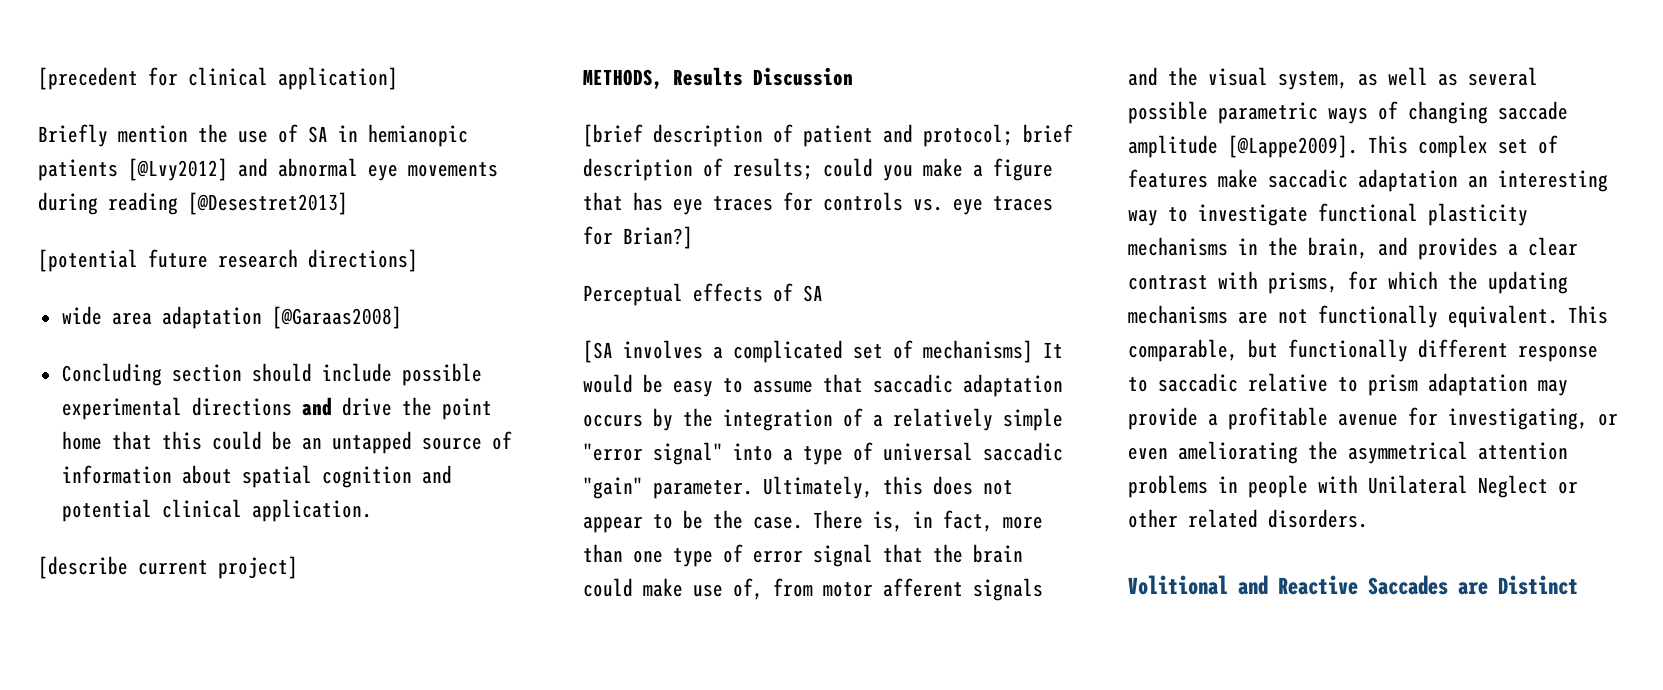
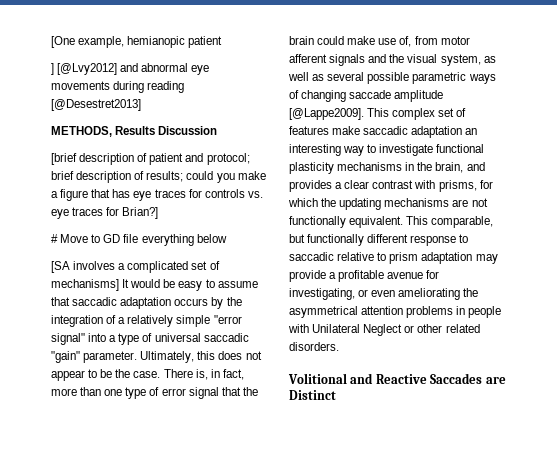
- [precedent for clinical application]
- Briefly mention the use of SA in hemianopic patients [@Lvy2012] and abnormal eye movements during reading [@Desestret2013]
+ [One example, hemianopic patient
+ ] [@Lvy2012] and abnormal eye movements during reading [@Desestret2013]
- [potential future research directions]
- wide area adaptation [@Garaas2008]
- Concluding section should include possible experimental directions and drive the point home that this could be an untapped source of information about spatial cognition and potential clinical application.
- [describe current project]
- Perceptual effects of SA
+ # Move to GD file everything below

